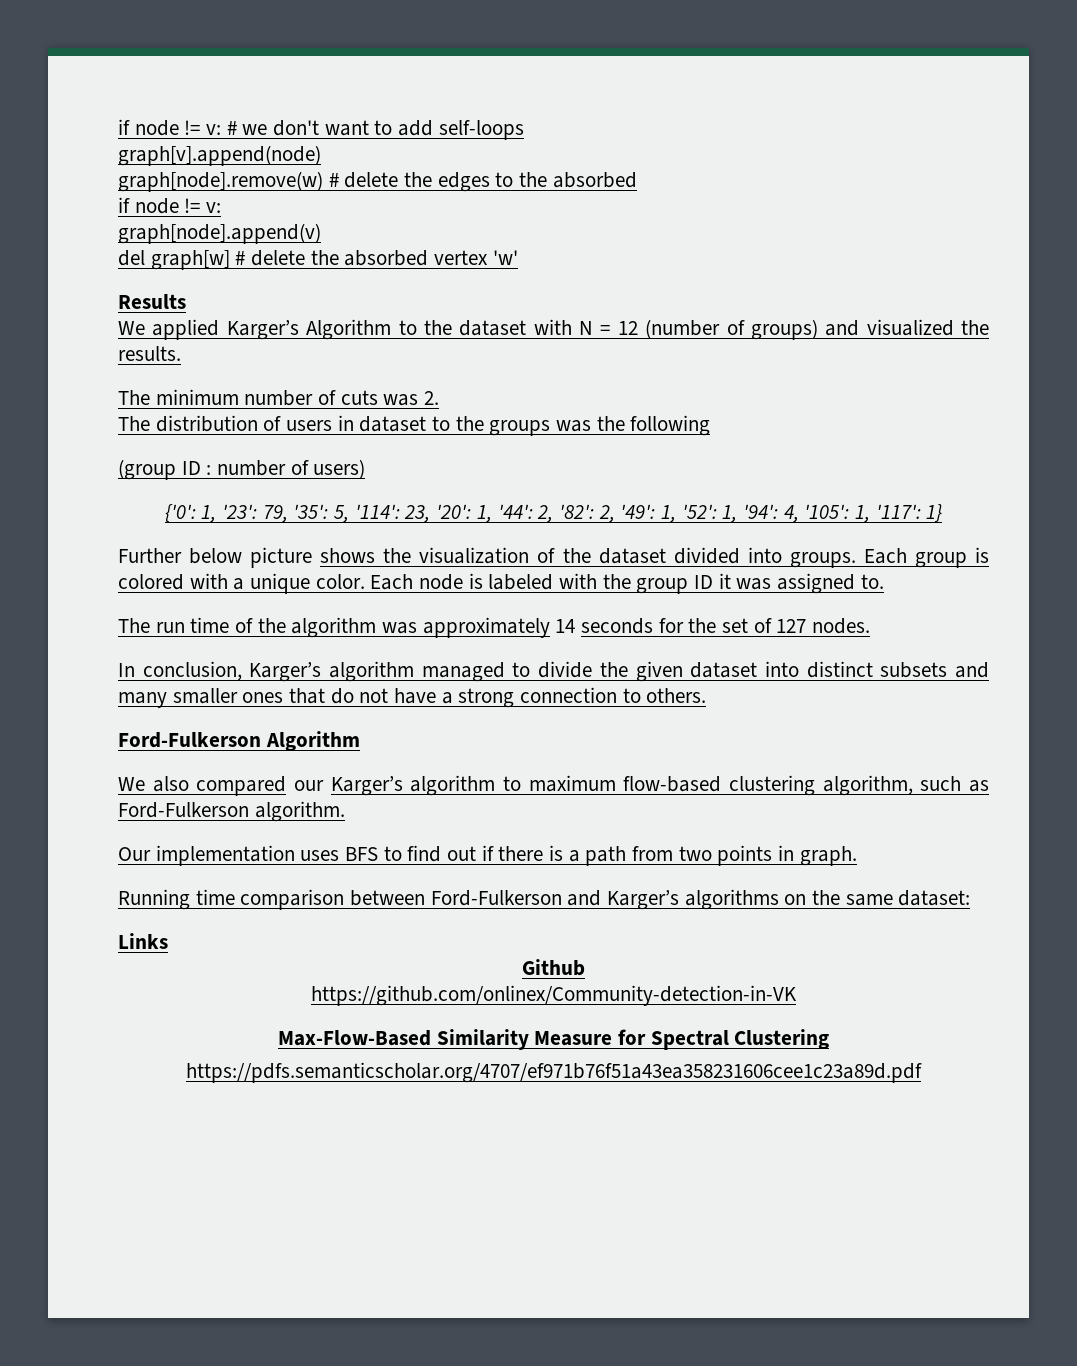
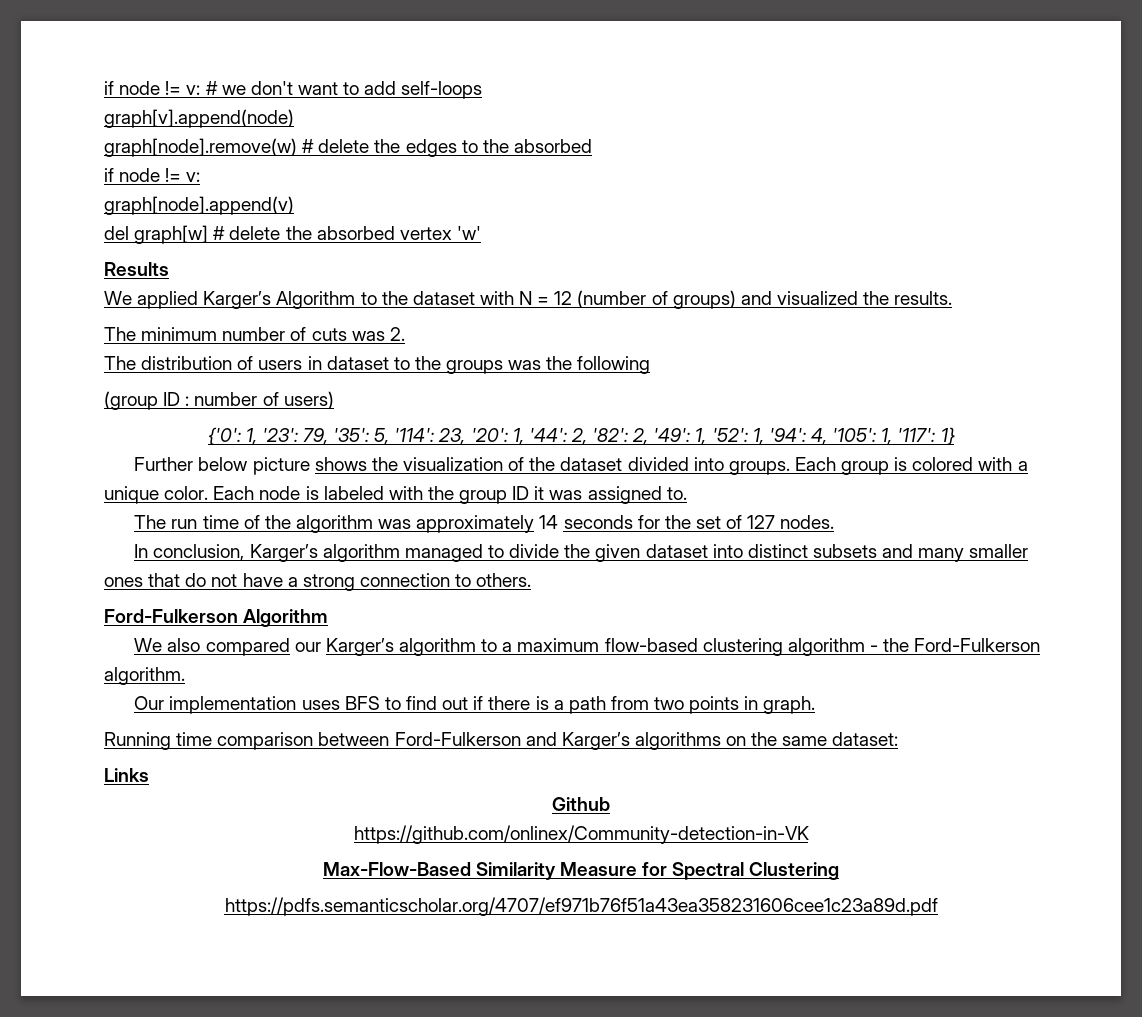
- We also compared our Karger’s algorithm to maximum flow-based clustering algorithm, such as Ford-Fulkerson algorithm.
+ We also compared our Karger’s algorithm to a maximum flow-based clustering algorithm - the Ford-Fulkerson algorithm.

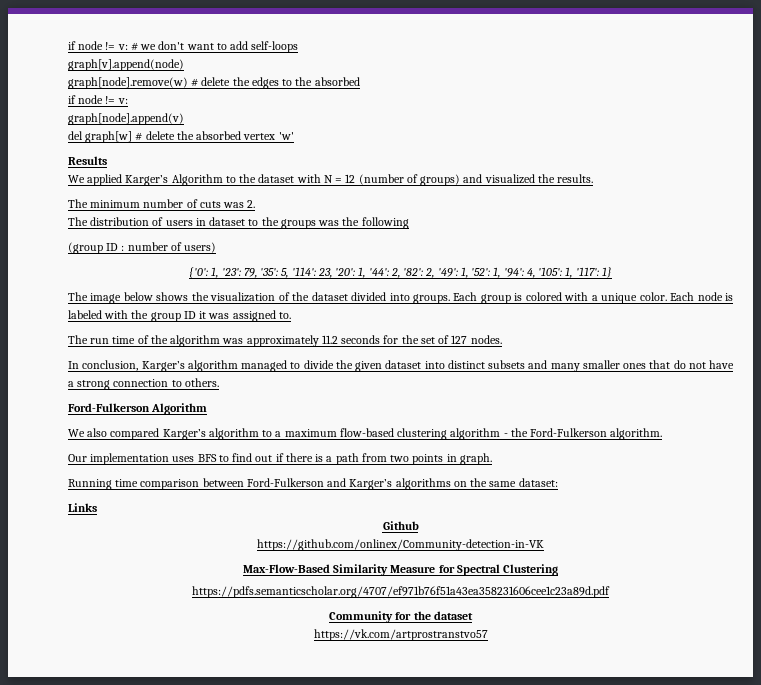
- Further below picture shows the visualization of the dataset divided into groups.
+ The image below shows the visualization of the dataset divided into groups.
- The run time of the algorithm was approximately 14 seconds for the set of 127 nodes.
+ The run time of the algorithm was approximately 11.2 seconds for the set of 127 nodes.
- We also compared our Karger’s algorithm to a maximum flow-based clustering algorithm - the Ford-Fulkerson algorithm.
+ We also compared Karger’s algorithm to a maximum flow-based clustering algorithm - the Ford-Fulkerson algorithm.
+ Community for the dataset
+ https://vk.com/artprostranstvo57

